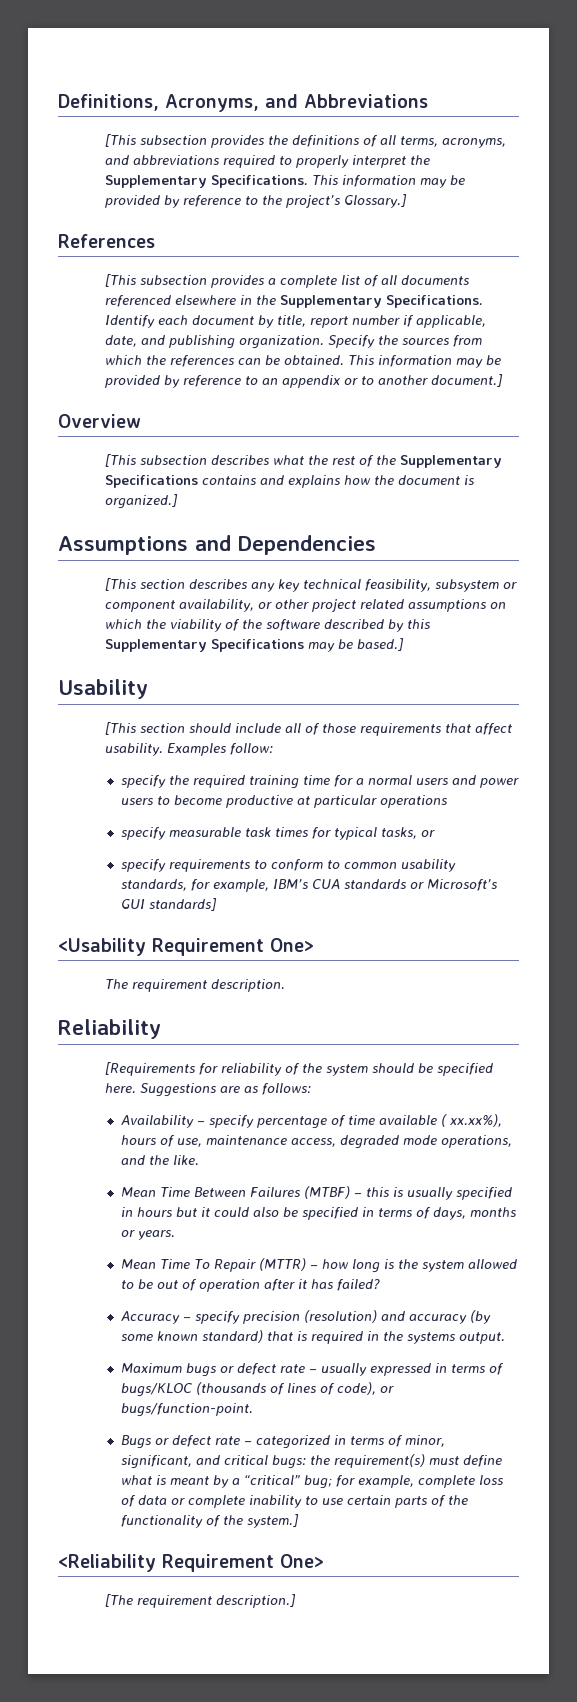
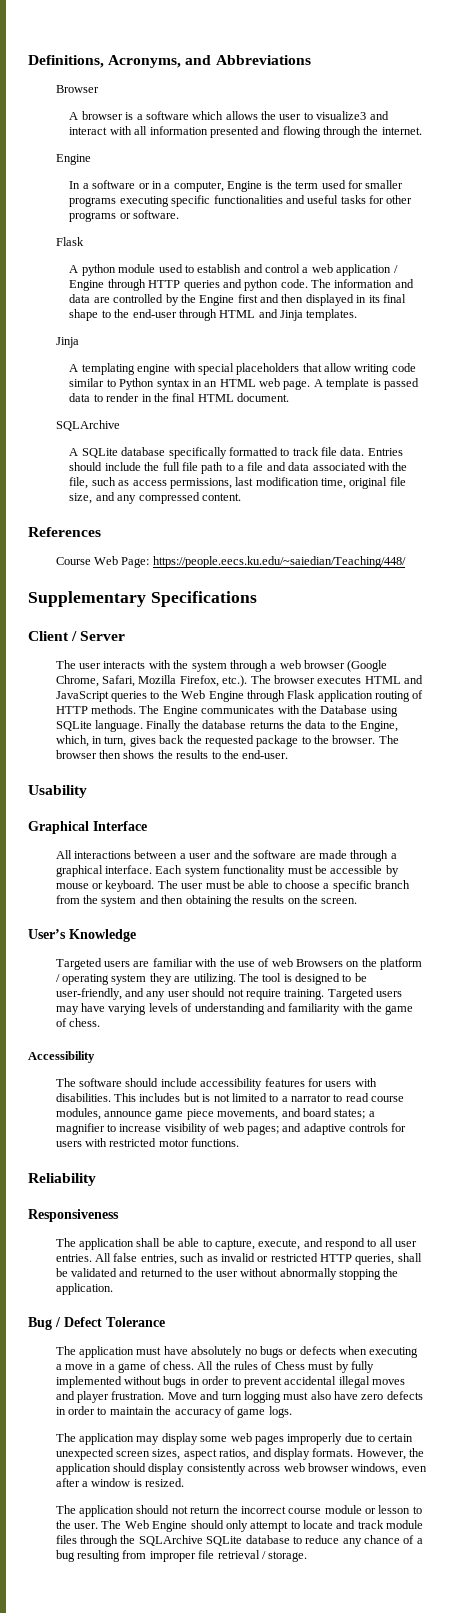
- [This subsection provides the definitions of all terms, acronyms, and abbreviations required to properly interpret the Supplementary Specifications. This information may be provided by reference to the project’s Glossary.]
+ Browser
+ A browser is a software which allows the user to visualize3 and interact with all information presented and flowing through the internet.
+ Engine
+ In a software or in a computer, Engine is the term used for smaller programs executing specific functionalities and useful tasks for other programs or software.
+ Flask
+ A python module used to establish and control a web application / Engine through HTTP queries and python code. The information and data are controlled by the Engine first and then displayed in its final shape to the end-user through HTML and Jinja templates.
+ Jinja
+ A templating engine with special placeholders that allow writing code similar to Python syntax in an HTML web page. A template is passed data to render in the final HTML document.
+ SQLArchive
+ A SQLite database specifically formatted to track file data. Entries should include the full file path to a file and data associated with the file, such as access permissions, last modification time, original file size, and any compressed content.
  References
- [This subsection provides a complete list of all documents referenced elsewhere in the Supplementary Specifications. Identify each document by title, report number if applicable, date, and publishing organization. Specify the sources from which the references can be obtained. This information may be provided by reference to an appendix or to another document.]
- Overview
- [This subsection describes what the rest of the Supplementary Specifications contains and explains how the document is organized.]
- Assumptions and Dependencies
- [This section describes any key technical feasibility, subsystem or component availability, or other project related assumptions on which the viability of the software described by this Supplementary Specifications may be based.]
+ Course Web Page: https://people.eecs.ku.edu/~saiedian/Teaching/448/
+ Supplementary Specifications
+ Client / Server
+ The user interacts with the system through a web browser (Google Chrome, Safari, Mozilla Firefox, etc.). The browser executes HTML and JavaScript queries to the Web Engine through Flask application routing of HTTP methods. The Engine communicates with the Database using SQLite language. Finally the database returns the data to the Engine, which, in turn, gives back the requested package to the browser. The browser then shows the results to the end-user.
  Usability
- [This section should include all of those requirements that affect usability. Examples follow:
- specify the required training time for a normal users and power users to become productive at particular operations
- specify measurable task times for typical tasks, or
- specify requirements to conform to common usability standards, for example, IBM’s CUA standards or Microsoft’s GUI standards]
- <Usability Requirement One>
- The requirement description.
+ Graphical Interface
+ All interactions between a user and the software are made through a graphical interface. Each system functionality must be accessible by mouse or keyboard. The user must be able to choose a specific branch from the system and then obtaining the results on the screen.
+ User’s Knowledge
+ Targeted users are familiar with the use of web Browsers on the platform / operating system they are utilizing. The tool is designed to be user-friendly, and any user should not require training. Targeted users may have varying levels of understanding and familiarity with the game of chess.
+ Accessibility
+ The software should include accessibility features for users with disabilities. This includes but is not limited to a narrator to read course modules, announce game piece movements, and board states; a magnifier to increase visibility of web pages; and adaptive controls for users with restricted motor functions.
  Reliability
- [Requirements for reliability of the system should be specified here. Suggestions are as follows:
- Availability – specify percentage of time available ( xx.xx%), hours of use, maintenance access, degraded mode operations, and the like.
- Mean Time Between Failures (MTBF) – this is usually specified in hours but it could also be specified in terms of days, months or years.
- Mean Time To Repair (MTTR) – how long is the system allowed to be out of operation after it has failed?
- Accuracy – specify precision (resolution) and accuracy (by some known standard) that is required in the systems output.
- Maximum bugs or defect rate – usually expressed in terms of bugs/KLOC (thousands of lines of code), or bugs/function-point.
- Bugs or defect rate – categorized in terms of minor, significant, and critical bugs: the requirement(s) must define what is meant by a “critical” bug; for example, complete loss of data or complete inability to use certain parts of the functionality of the system.]
- <Reliability Requirement One>
- [The requirement description.]
+ Responsiveness
+ The application shall be able to capture, execute, and respond to all user entries. All false entries, such as invalid or restricted HTTP queries, shall be validated and returned to the user without abnormally stopping the application.
+ Bug / Defect Tolerance
+ The application must have absolutely no bugs or defects when executing a move in a game of chess. All the rules of Chess must by fully implemented without bugs in order to prevent accidental illegal moves and player frustration. Move and turn logging must also have zero defects in order to maintain the accuracy of game logs.
+ The application may display some web pages improperly due to certain unexpected screen sizes, aspect ratios, and display formats. However, the application should display consistently across web browser windows, even after a window is resized.
+ The application should not return the incorrect course module or lesson to the user. The Web Engine should only attempt to locate and track module files through the SQLArchive SQLite database to reduce any chance of a bug resulting from improper file retrieval / storage.

